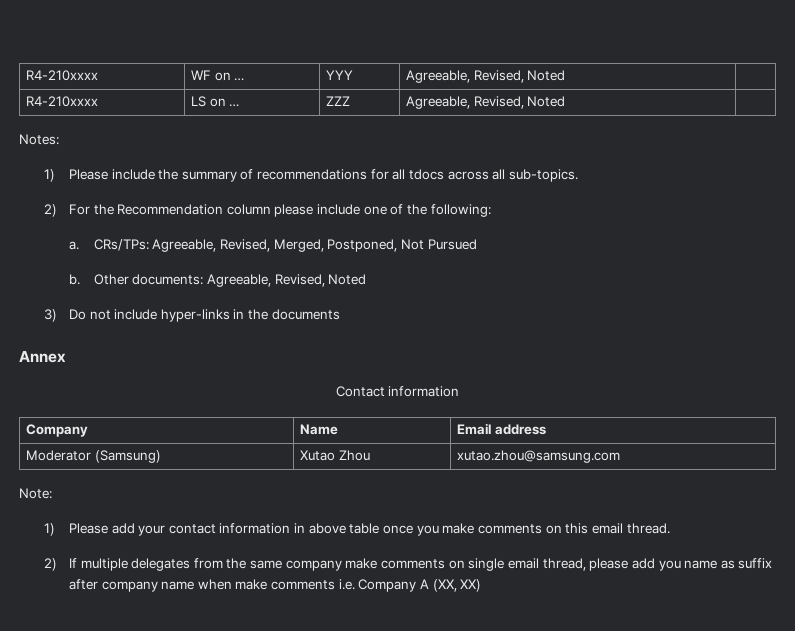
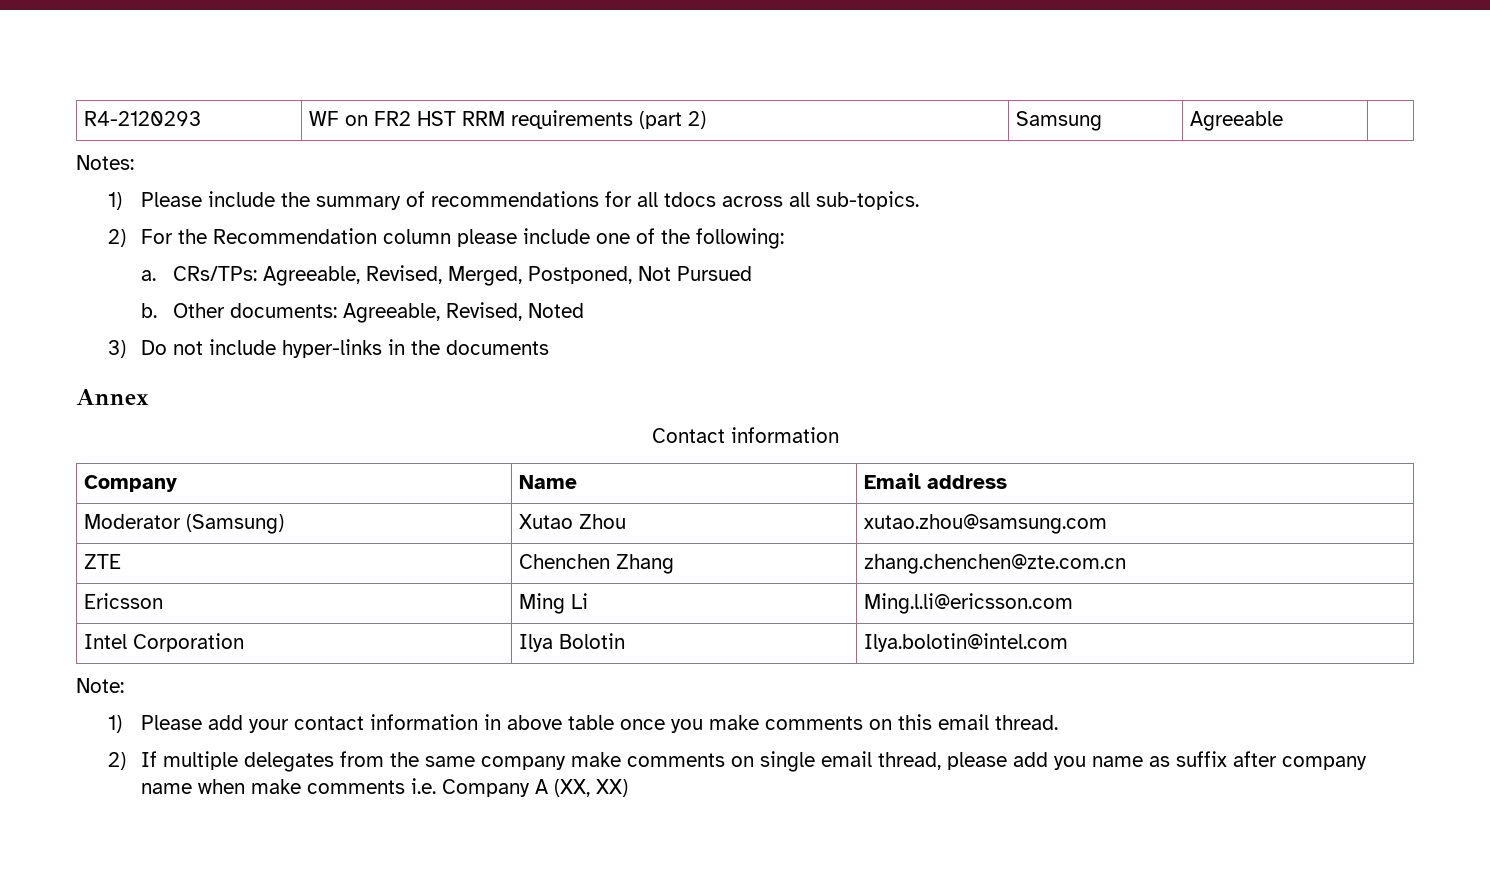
- R4-210xxxx | WF on … | YYY | Agreeable, Revised, Noted |
- R4-210xxxx | LS on … | ZZZ | Agreeable, Revised, Noted |
+ R4-2120293 | WF on FR2 HST RRM requirements (part 2) | Samsung | Agreeable |
+ ZTE | Chenchen Zhang | zhang.chenchen@zte.com.cn
+ Ericsson | Ming Li | Ming.l.li@ericsson.com
+ Intel Corporation | Ilya Bolotin | Ilya.bolotin@intel.com

